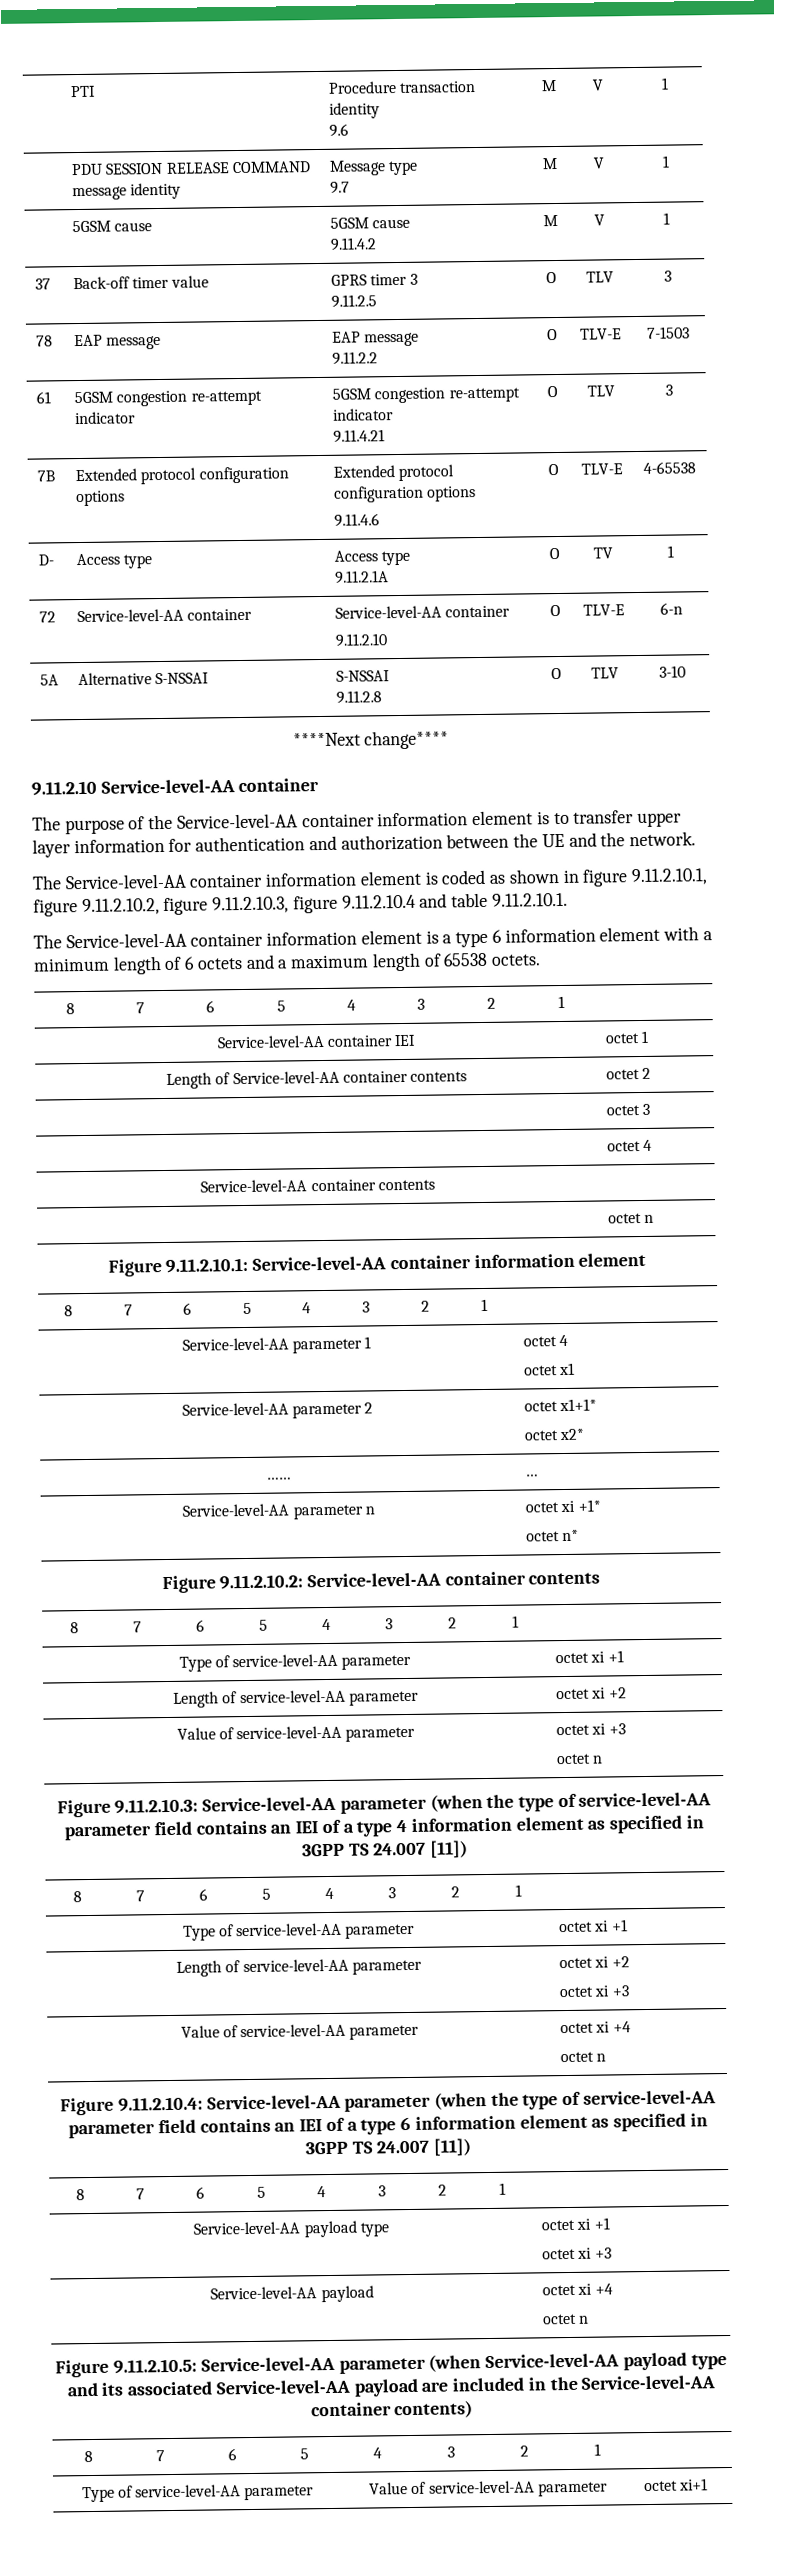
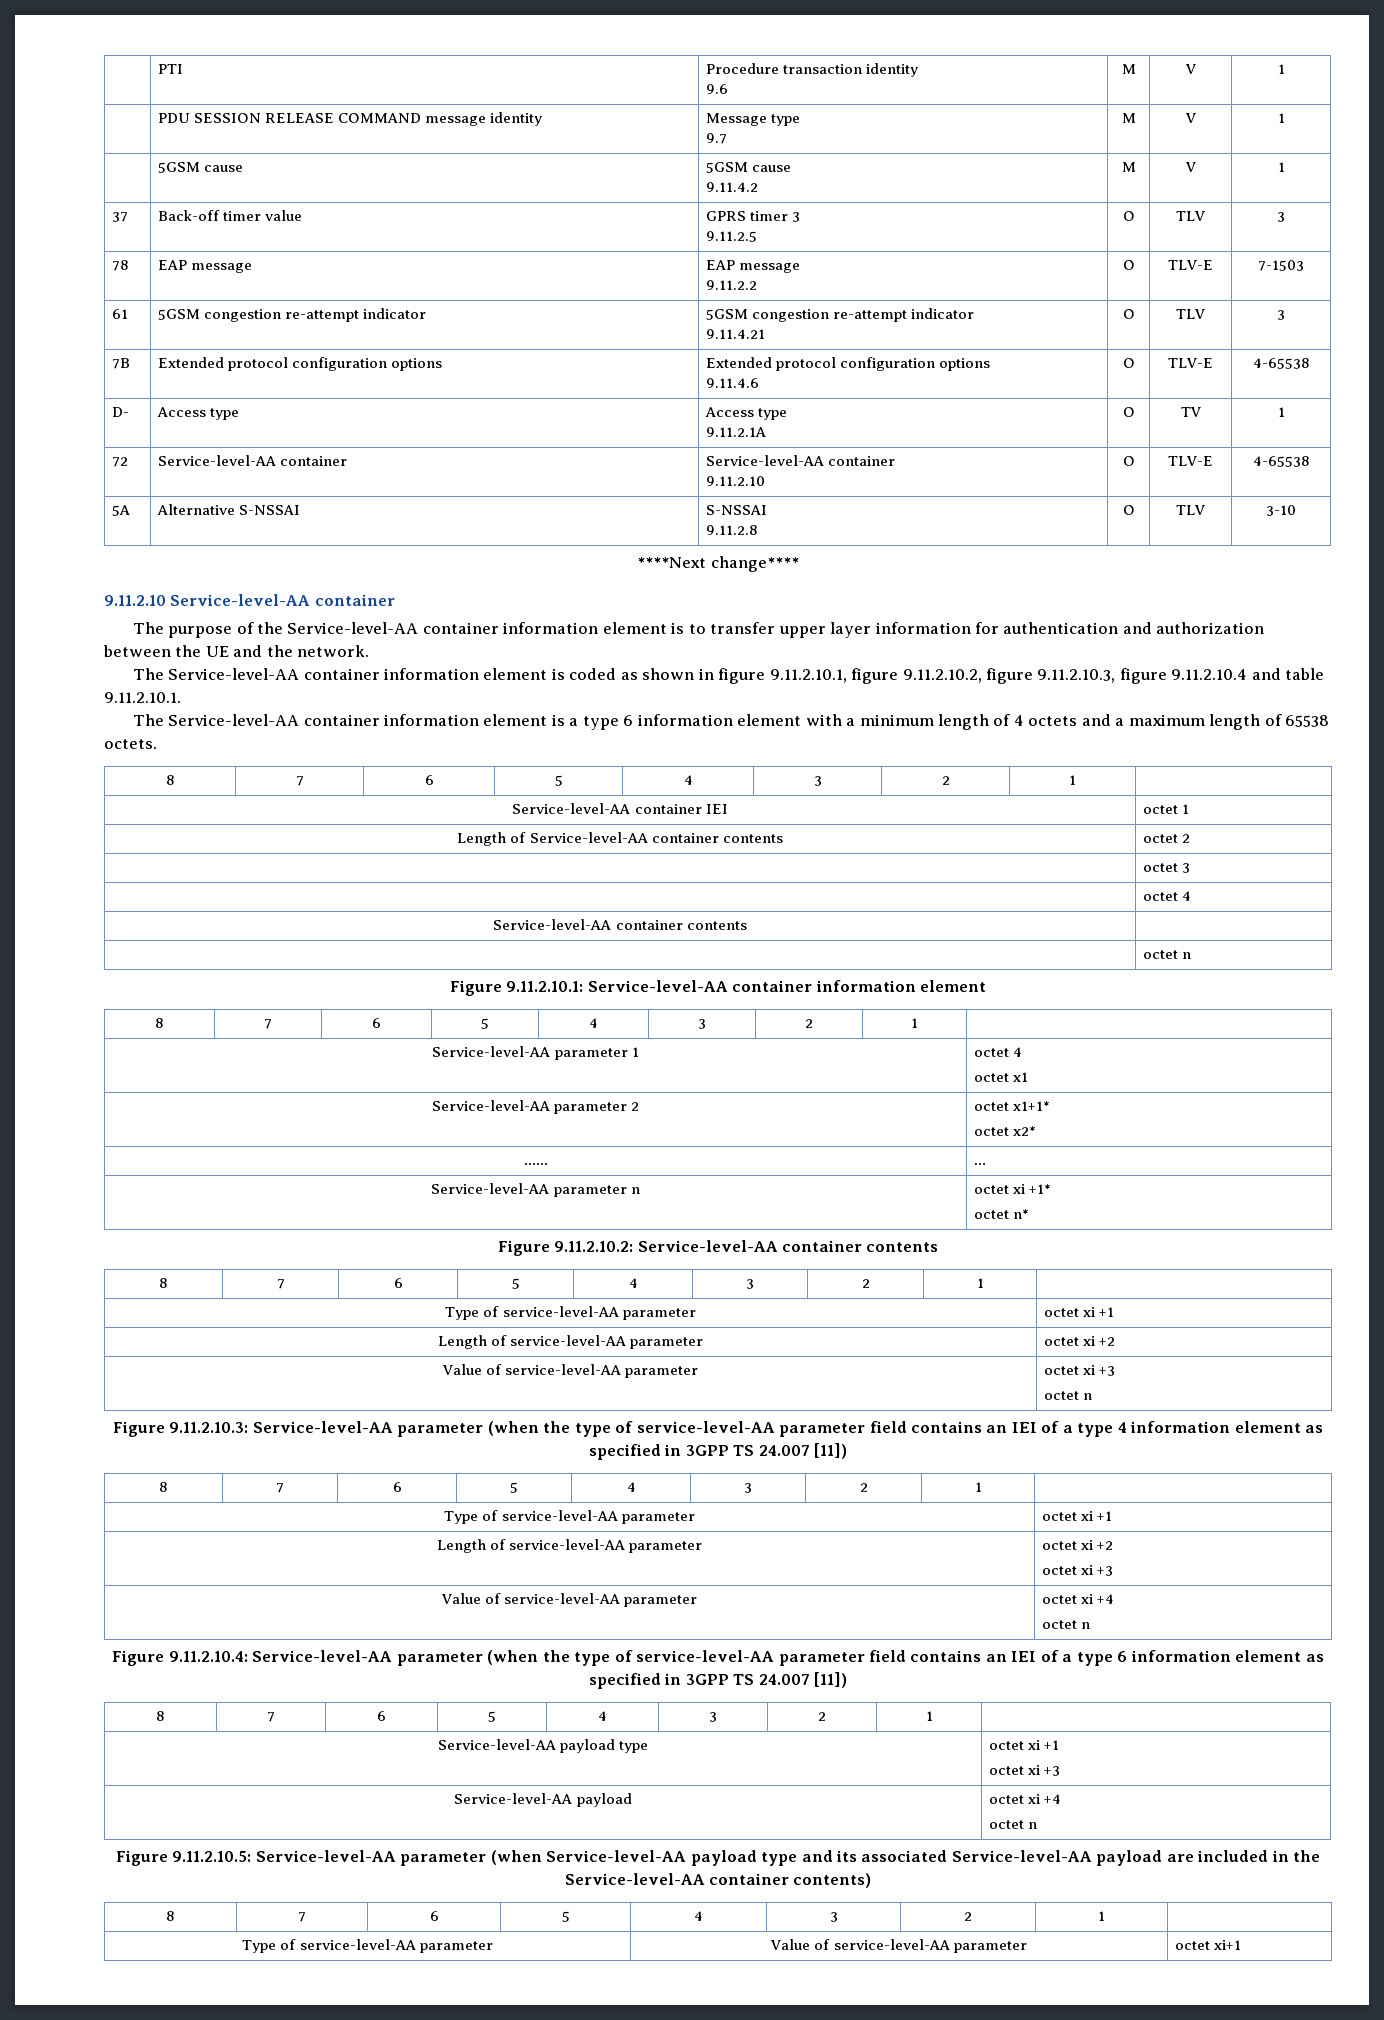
  72 | Service-level-AA container | Service-level-AA container
- 9.11.2.10 | O | TLV-E | 6-n
+ 9.11.2.10 | O | TLV-E | 4-65538
- The Service-level-AA container information element is a type 6 information element with a minimum length of 6 octets and a maximum length of 65538 octets.
+ The Service-level-AA container information element is a type 6 information element with a minimum length of 4 octets and a maximum length of 65538 octets.

